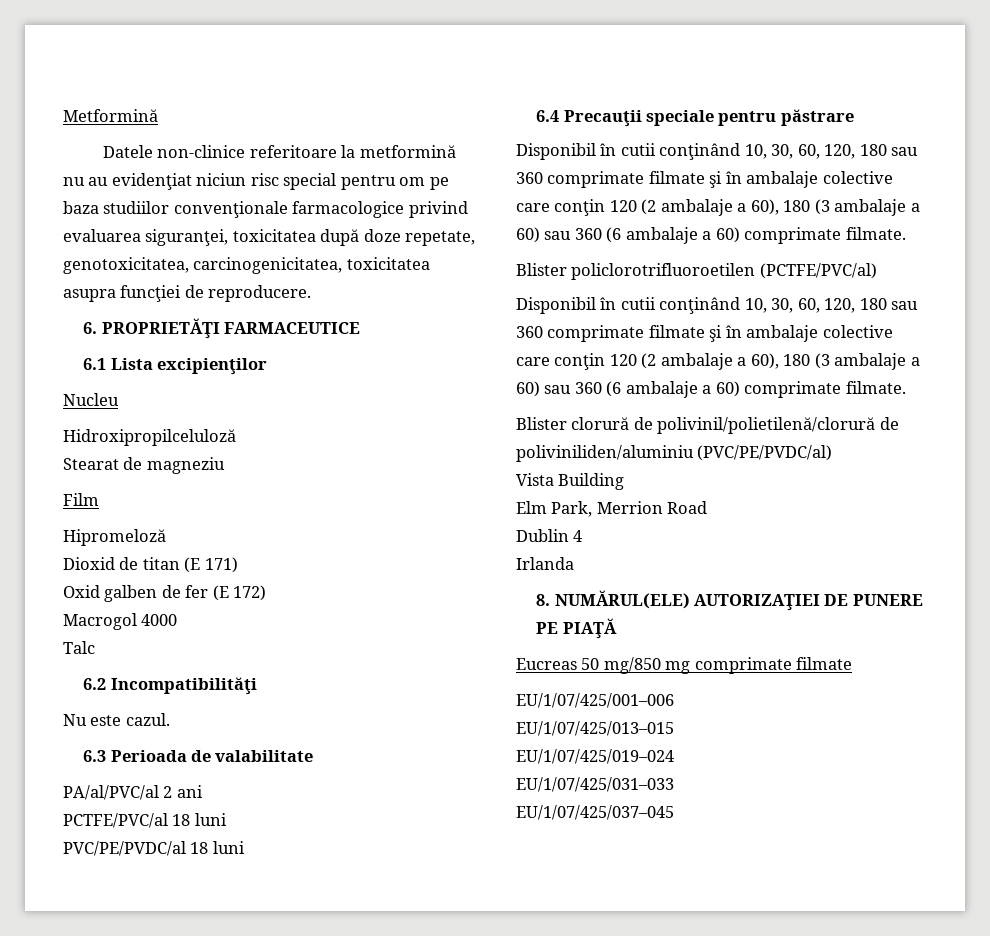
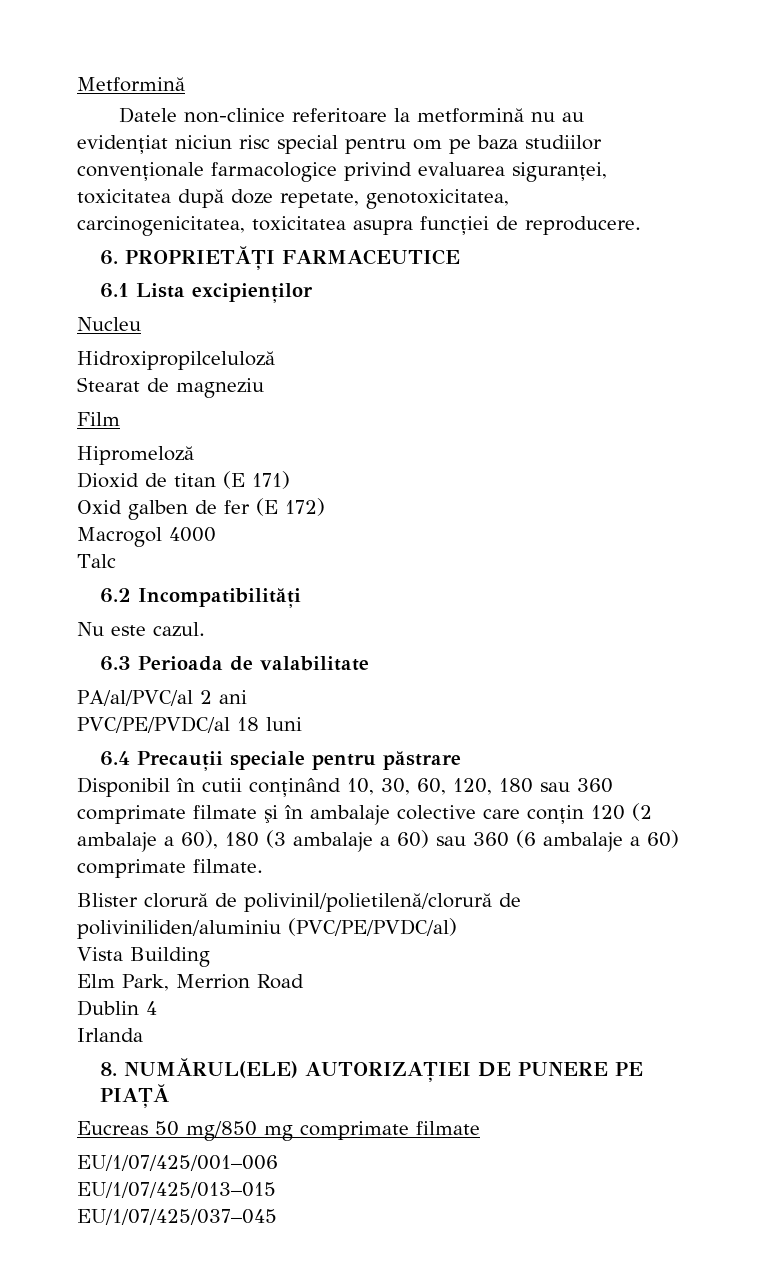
- PCTFE/PVC/al 18 luni
- Blister policlorotrifluoroetilen (PCTFE/PVC/al)
- Disponibil în cutii conţinând 10, 30, 60, 120, 180 sau 360 comprimate filmate şi în ambalaje colective care conţin 120 (2 ambalaje a 60), 180 (3 ambalaje a 60) sau 360 (6 ambalaje a 60) comprimate filmate.
- EU/1/07/425/019–024
- EU/1/07/425/031–033

